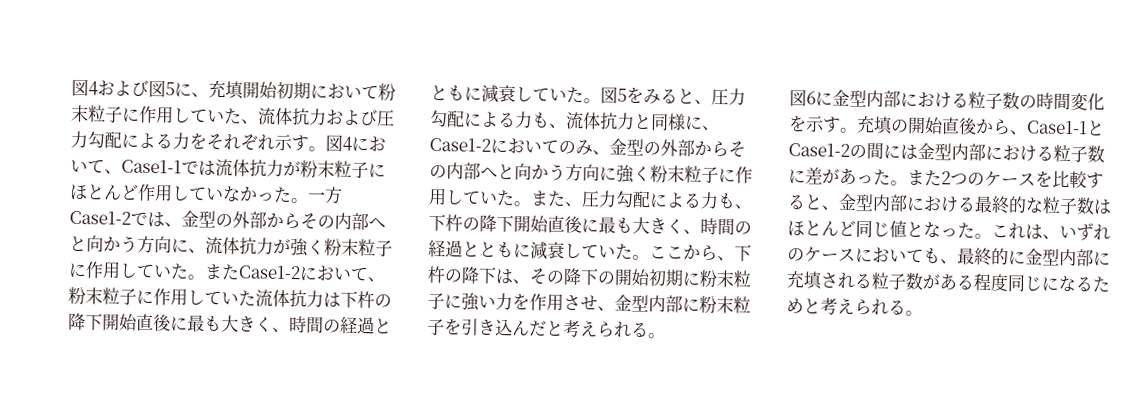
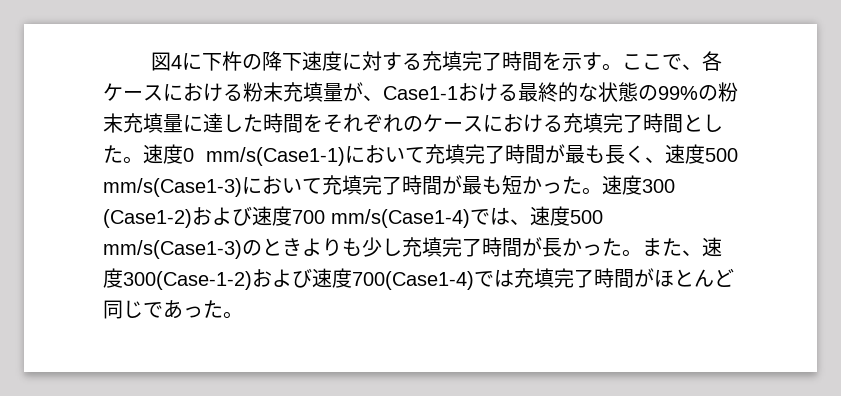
- 図4および図5に、充填開始初期において粉末粒子に作用していた、流体抗力および圧力勾配による力をそれぞれ示す。図4において、Case1-1では流体抗力が粉末粒子にほとんど作用していなかった。一方Case1-2では、金型の外部からその内部へと向かう方向に、流体抗力が強く粉末粒子に作用していた。またCase1-2において、粉末粒子に作用していた流体抗力は下杵の降下開始直後に最も大きく、時間の経過とともに減衰していた。図5をみると、圧力勾配による力も、流体抗力と同様に、Case1-2においてのみ、金型の外部からその内部へと向かう方向に強く粉末粒子に作用していた。また、圧力勾配による力も、下杵の降下開始直後に最も大きく、時間の経過とともに減衰していた。ここから、下杵の降下は、その降下の開始初期に粉末粒子に強い力を作用させ、金型内部に粉末粒子を引き込んだと考えられる。
- 図6に金型内部における粒子数の時間変化を示す。充填の開始直後から、Case1-1とCase1-2の間には金型内部における粒子数に差があった。また2つのケースを比較すると、金型内部における最終的な粒子数はほとんど同じ値となった。これは、いずれのケースにおいても、最終的に金型内部に充填される粒子数がある程度同じになるためと考えられる。
+ 図4に下杵の降下速度に対する充填完了時間を示す。ここで、各ケースにおける粉末充填量が、Case1-1おける最終的な状態の99%の粉末充填量に達した時間をそれぞれのケースにおける充填完了時間とした。速度0 mm/s(Case1-1)において充填完了時間が最も長く、速度500 mm/s(Case1-3)において充填完了時間が最も短かった。速度300 (Case1-2)および速度700 mm/s(Case1-4)では、速度500 mm/s(Case1-3)のときよりも少し充填完了時間が長かった。また、速度300(Case-1-2)および速度700(Case1-4)では充填完了時間がほとんど同じであった。

